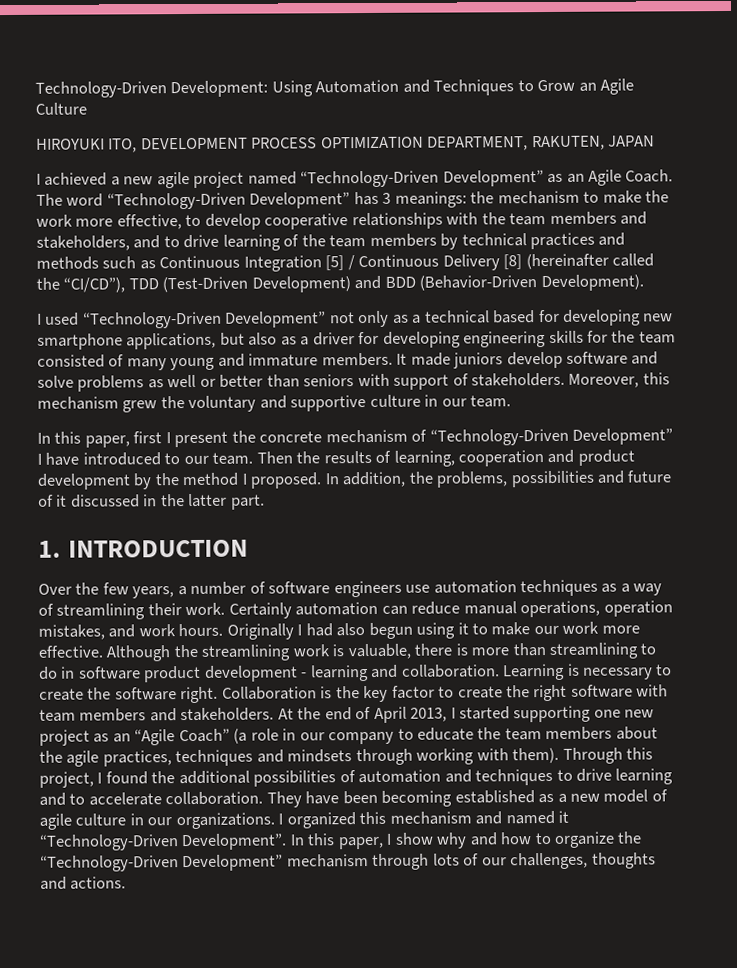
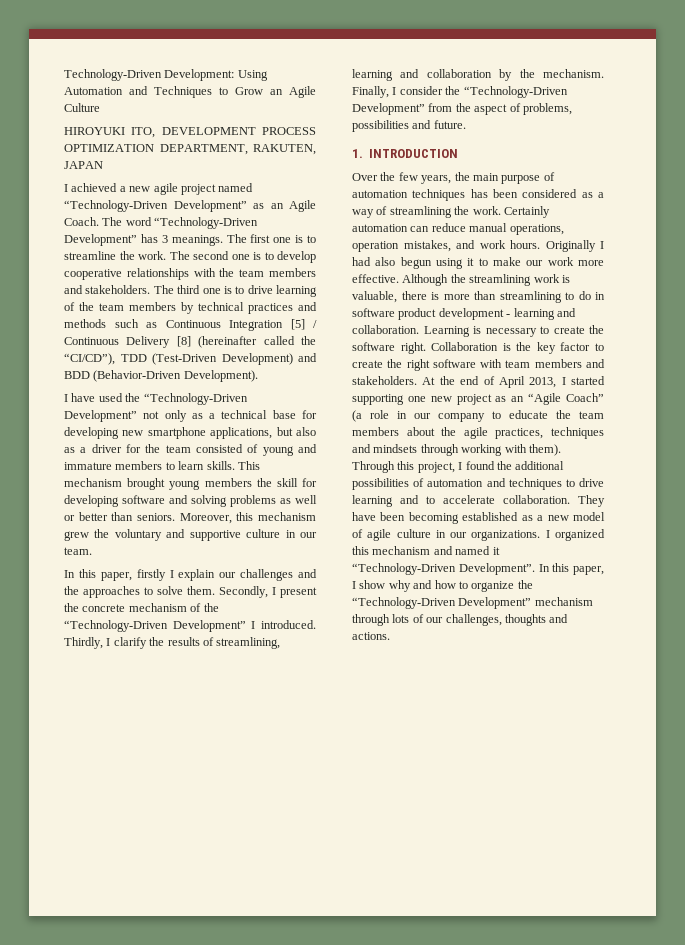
- The word “Technology-Driven Development” has 3 meanings: the mechanism to make the work more effective, to develop cooperative relationships with the team members and stakeholders, and to drive learning of the team members by technical practices and methods such as Continuous Integration [5] / Continuous Delivery [8] (hereinafter called the “CI/CD”), TDD (Test-Driven Development) and BDD (Behavior-Driven Development).
+ The word “Technology-Driven Development” has 3 meanings. The first one is to streamline the work. The second one is to develop cooperative relationships with the team members and stakeholders. The third one is to drive learning of the team members by technical practices and methods such as Continuous Integration [5] / Continuous Delivery [8] (hereinafter called the “CI/CD”), TDD (Test-Driven Development) and BDD (Behavior-Driven Development).
- I used “Technology-Driven Development” not only as a technical based for developing new smartphone applications, but also as a driver for developing engineering skills for the team consisted of many young and immature members. It made juniors develop software and solve problems as well or better than seniors with support of stakeholders.
+ I have used the “Technology-Driven Development” not only as a technical base for developing new smartphone applications, but also as a driver for the team consisted of young and immature members to learn skills. This mechanism brought young members the skill for developing software and solving problems as well or better than seniors.
- In this paper, first I present the concrete mechanism of “Technology-Driven Development” I have introduced to our team. Then the results of learning, cooperation and product development by the method I proposed. In addition, the problems, possibilities and future of it discussed in the latter part.
+ In this paper, firstly I explain our challenges and the approaches to solve them. Secondly, I present the concrete mechanism of the “Technology-Driven Development” I introduced. Thirdly, I clarify the results of streamlining, learning and collaboration by the mechanism. Finally, I consider the “Technology-Driven Development” from the aspect of problems, possibilities and future.
- Over the few years, a number of software engineers use automation techniques as a way of streamlining their work.
+ Over the few years, the main purpose of automation techniques has been considered as a way of streamlining the work.

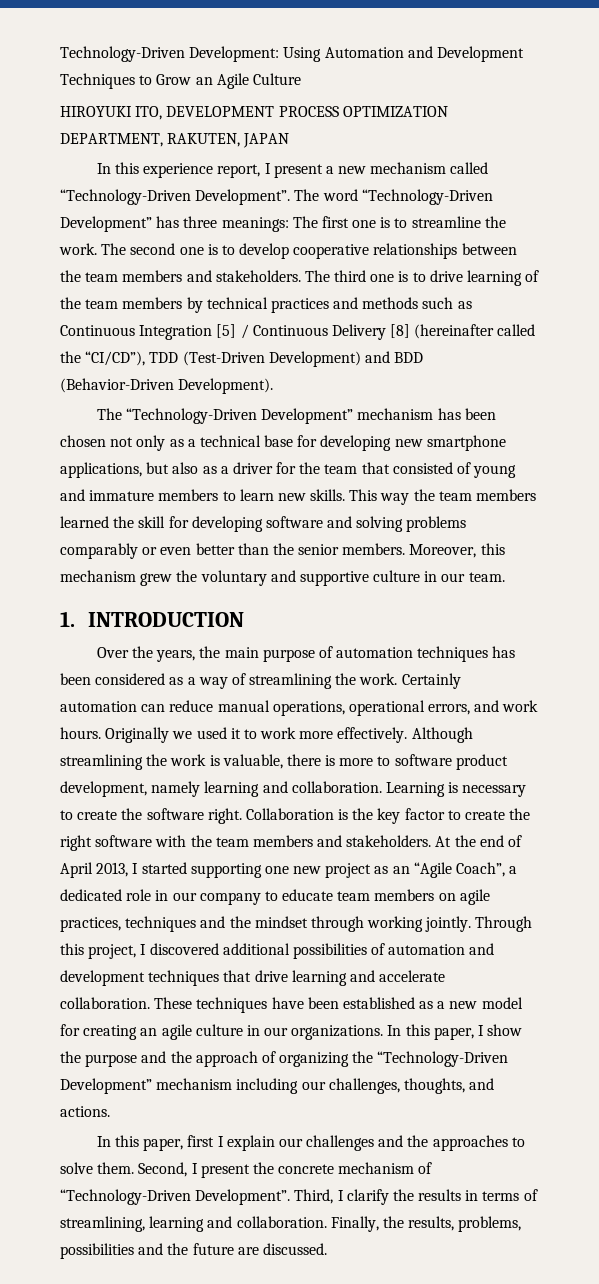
- Technology-Driven Development: Using Automation and Techniques to Grow an Agile Culture
+ Technology-Driven Development: Using Automation and Development Techniques to Grow an Agile Culture
- I achieved a new agile project named “Technology-Driven Development” as an Agile Coach.
+ In this experience report, I present a new mechanism called “Technology-Driven Development”.
- The word “Technology-Driven Development” has 3 meanings. The first one is to streamline the work.
+ The word “Technology-Driven Development” has three meanings: The first one is to streamline the work.
- The second one is to develop cooperative relationships with the team members and stakeholders.
+ The second one is to develop cooperative relationships between the team members and stakeholders.
- I have used the “Technology-Driven Development” not only as a technical base for developing new smartphone applications, but also as a driver for the team consisted of young and immature members to learn skills.
+ The “Technology-Driven Development” mechanism has been chosen not only as a technical base for developing new smartphone applications, but also as a driver for the team that consisted of young and immature members to learn new skills.
- This mechanism brought young members the skill for developing software and solving problems as well or better than seniors.
+ This way the team members learned the skill for developing software and solving problems comparably or even better than the senior members.
- In this paper, firstly I explain our challenges and the approaches to solve them. Secondly, I present the concrete mechanism of the “Technology-Driven Development” I introduced. Thirdly, I clarify the results of streamlining, learning and collaboration by the mechanism. Finally, I consider the “Technology-Driven Development” from the aspect of problems, possibilities and future.
- Over the few years, the main purpose of automation techniques has been considered as a way of streamlining the work.
+ Over the years, the main purpose of automation techniques has been considered as a way of streamlining the work.
- Certainly automation can reduce manual operations, operation mistakes, and work hours.
+ Certainly automation can reduce manual operations, operational errors, and work hours.
- Originally I had also begun using it to make our work more effective. Although the streamlining work is valuable, there is more than streamlining to do in software product development - learning and collaboration.
+ Originally we used it to work more effectively. Although streamlining the work is valuable, there is more to software product development, namely learning and collaboration.
- Collaboration is the key factor to create the right software with team members and stakeholders.
+ Collaboration is the key factor to create the right software with the team members and stakeholders.
- At the end of April 2013, I started supporting one new project as an “Agile Coach” (a role in our company to educate the team members about the agile practices, techniques and mindsets through working with them).
+ At the end of April 2013, I started supporting one new project as an “Agile Coach”, a dedicated role in our company to educate team members on agile practices, techniques and the mindset through working jointly.
- Through this project, I found the additional possibilities of automation and techniques to drive learning and to accelerate collaboration.
+ Through this project, I discovered additional possibilities of automation and development techniques that drive learning and accelerate collaboration.
- They have been becoming established as a new model of agile culture in our organizations.
+ These techniques have been established as a new model for creating an agile culture in our organizations.
- I organized this mechanism and named it “Technology-Driven Development”.
- In this paper, I show why and how to organize the “Technology-Driven Development” mechanism through lots of our challenges, thoughts and actions.
+ In this paper, I show the purpose and the approach of organizing the “Technology-Driven Development” mechanism including our challenges, thoughts, and actions.
+ In this paper, first I explain our challenges and the approaches to solve them. Second, I present the concrete mechanism of “Technology-Driven Development”. Third, I clarify the results in terms of streamlining, learning and collaboration. Finally, the results, problems, possibilities and the future are discussed.

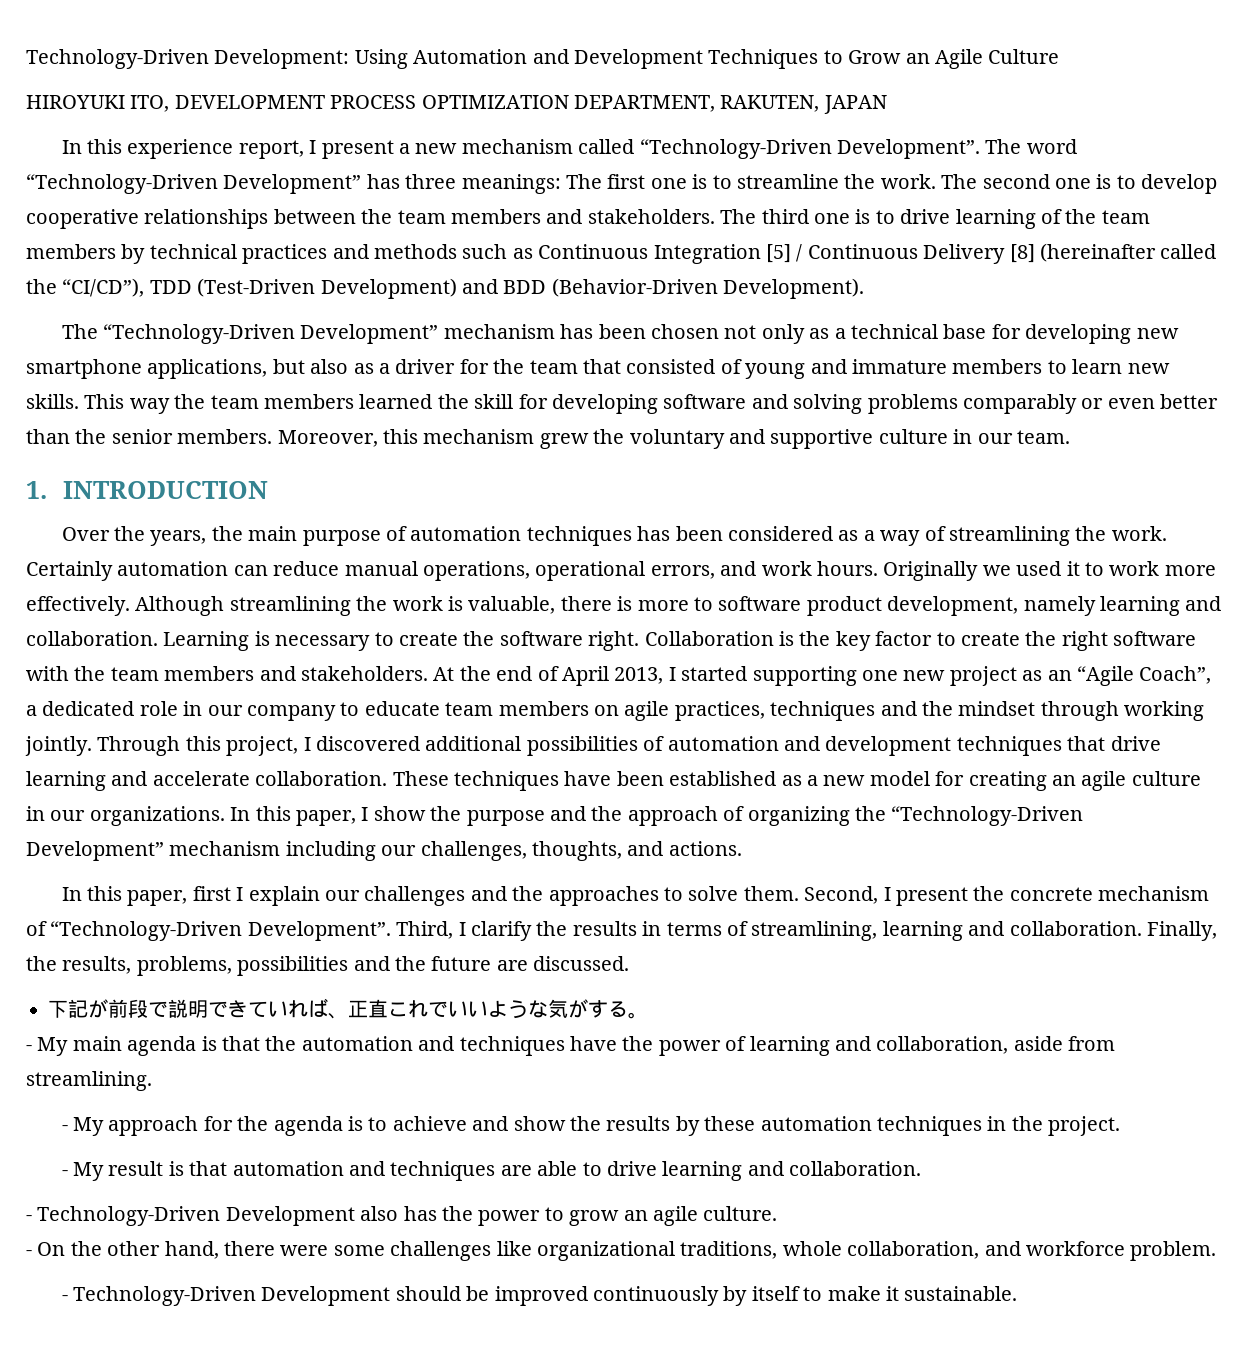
+ 下記が前段で説明できていれば、正直これでいいような気がする。
+ - My main agenda is that the automation and techniques have the power of learning and collaboration, aside from streamlining.
+ - My approach for the agenda is to achieve and show the results by these automation techniques in the project.
+ - My result is that automation and techniques are able to drive learning and collaboration.
+ - Technology-Driven Development also has the power to grow an agile culture.
+ - On the other hand, there were some challenges like organizational traditions, whole collaboration, and workforce problem.
+ - Technology-Driven Development should be improved continuously by itself to make it sustainable.

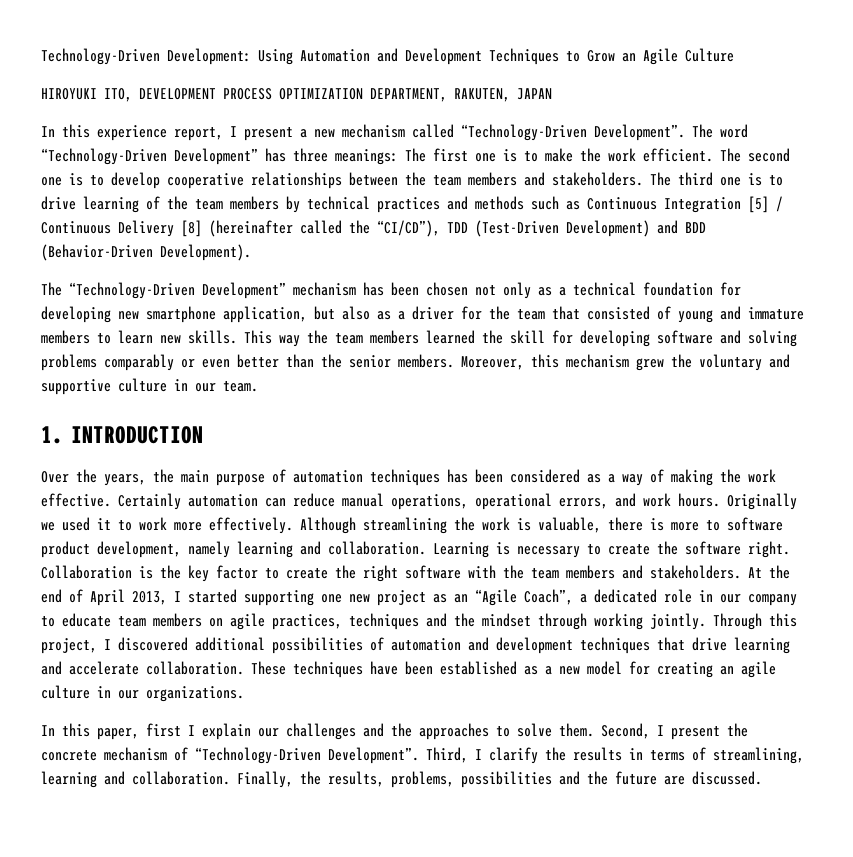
- The word “Technology-Driven Development” has three meanings: The first one is to streamline the work.
+ The word “Technology-Driven Development” has three meanings: The first one is to make the work efficient.
- The “Technology-Driven Development” mechanism has been chosen not only as a technical base for developing new smartphone applications, but also as a driver for the team that consisted of young and immature members to learn new skills.
+ The “Technology-Driven Development” mechanism has been chosen not only as a technical foundation for developing new smartphone application, but also as a driver for the team that consisted of young and immature members to learn new skills.
- Over the years, the main purpose of automation techniques has been considered as a way of streamlining the work.
+ Over the years, the main purpose of automation techniques has been considered as a way of making the work effective.
- In this paper, I show the purpose and the approach of organizing the “Technology-Driven Development” mechanism including our challenges, thoughts, and actions.
- 下記が前段で説明できていれば、正直これでいいような気がする。
- - My main agenda is that the automation and techniques have the power of learning and collaboration, aside from streamlining.
- - My approach for the agenda is to achieve and show the results by these automation techniques in the project.
- - My result is that automation and techniques are able to drive learning and collaboration.
- - Technology-Driven Development also has the power to grow an agile culture.
- - On the other hand, there were some challenges like organizational traditions, whole collaboration, and workforce problem.
- - Technology-Driven Development should be improved continuously by itself to make it sustainable.

